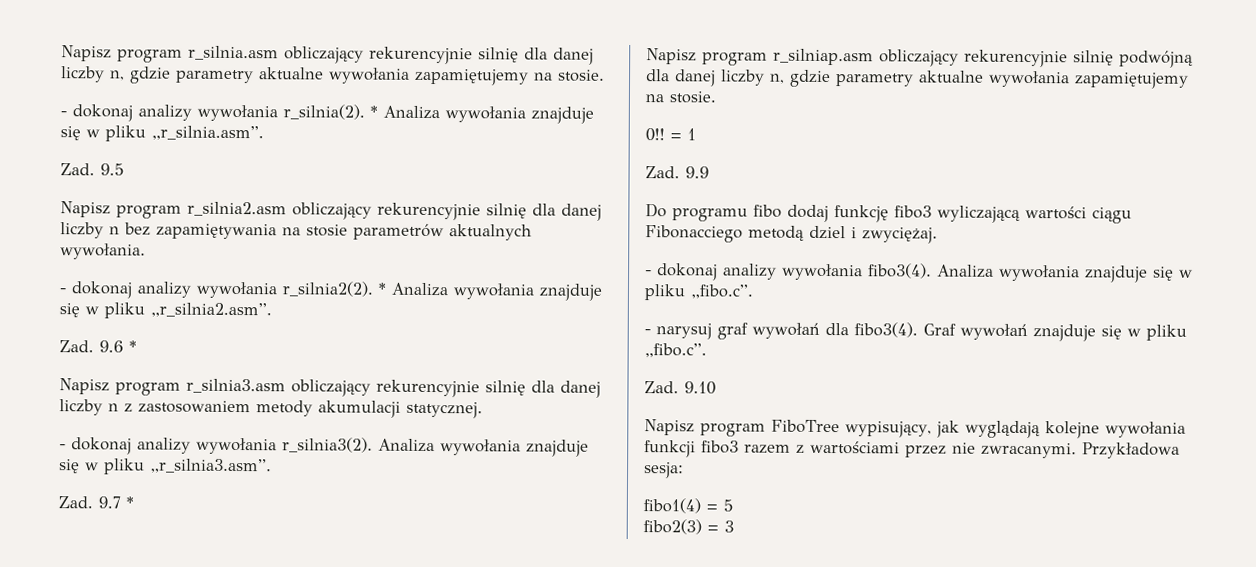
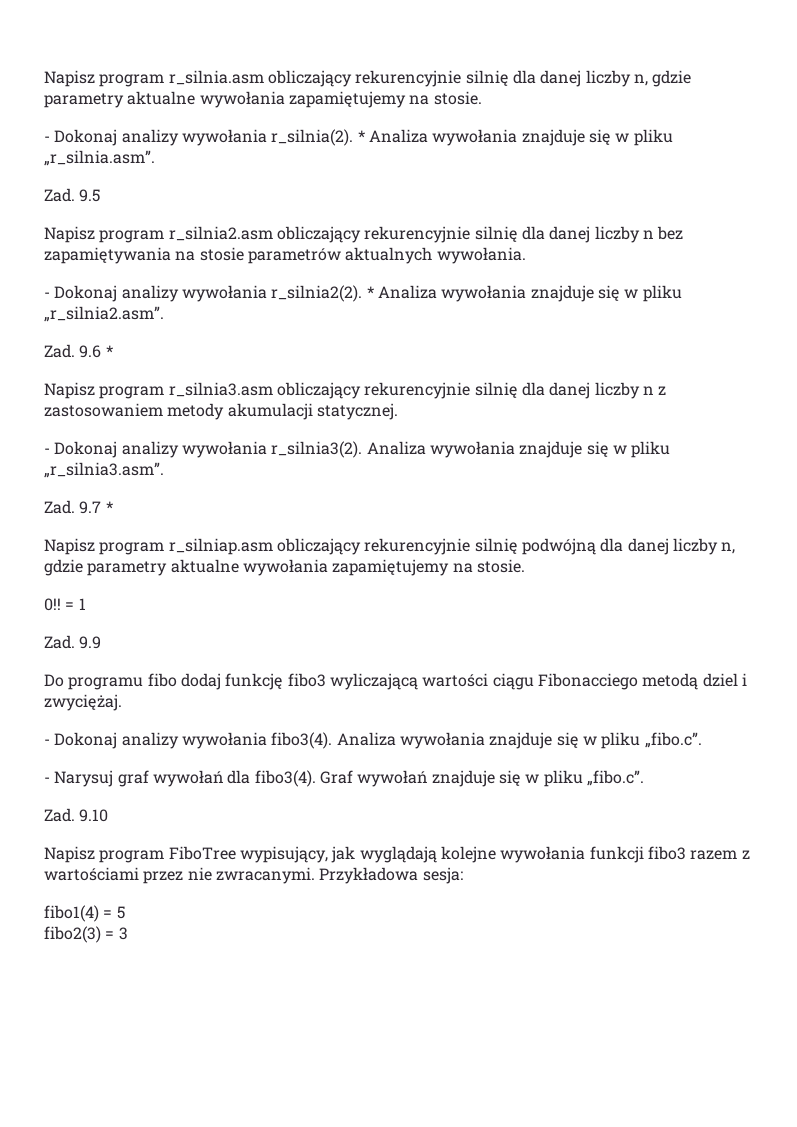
- - dokonaj analizy wywołania r_silnia(2).
+ - Dokonaj analizy wywołania r_silnia(2).
- - dokonaj analizy wywołania r_silnia2(2).
+ - Dokonaj analizy wywołania r_silnia2(2).
- - dokonaj analizy wywołania r_silnia3(2).
+ - Dokonaj analizy wywołania r_silnia3(2).
- - dokonaj analizy wywołania fibo3(4).
+ - Dokonaj analizy wywołania fibo3(4).
- - narysuj graf wywołań dla fibo3(4).
+ - Narysuj graf wywołań dla fibo3(4).

